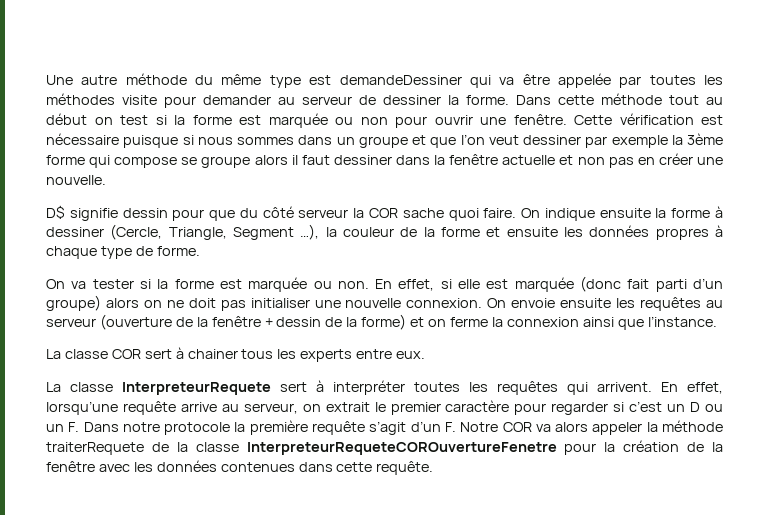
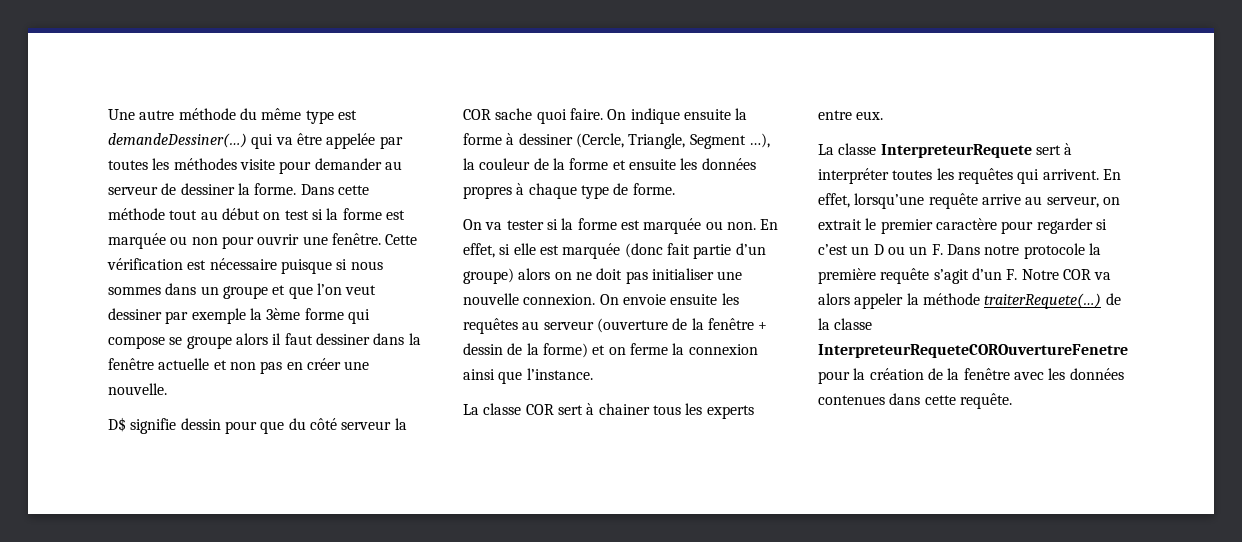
- Une autre méthode du même type est demandeDessiner qui va être appelée par toutes les méthodes visite pour demander au serveur de dessiner la forme.
+ Une autre méthode du même type est demandeDessiner(…) qui va être appelée par toutes les méthodes visite pour demander au serveur de dessiner la forme.
- En effet, si elle est marquée (donc fait parti d’un groupe) alors on ne doit pas initialiser une nouvelle connexion.
+ En effet, si elle est marquée (donc fait partie d’un groupe) alors on ne doit pas initialiser une nouvelle connexion.
- En effet, lorsqu’une requête arrive au serveur, on extrait le premier caractère pour regarder si c’est un D ou un F. Dans notre protocole la première requête s’agit d’un F. Notre COR va alors appeler la méthode traiterRequete de la classe InterpreteurRequeteCOROuvertureFenetre pour la création de la fenêtre avec les données contenues dans cette requête.
+ En effet, lorsqu’une requête arrive au serveur, on extrait le premier caractère pour regarder si c’est un D ou un F. Dans notre protocole la première requête s’agit d’un F. Notre COR va alors appeler la méthode traiterRequete(…) de la classe InterpreteurRequeteCOROuvertureFenetre pour la création de la fenêtre avec les données contenues dans cette requête.

